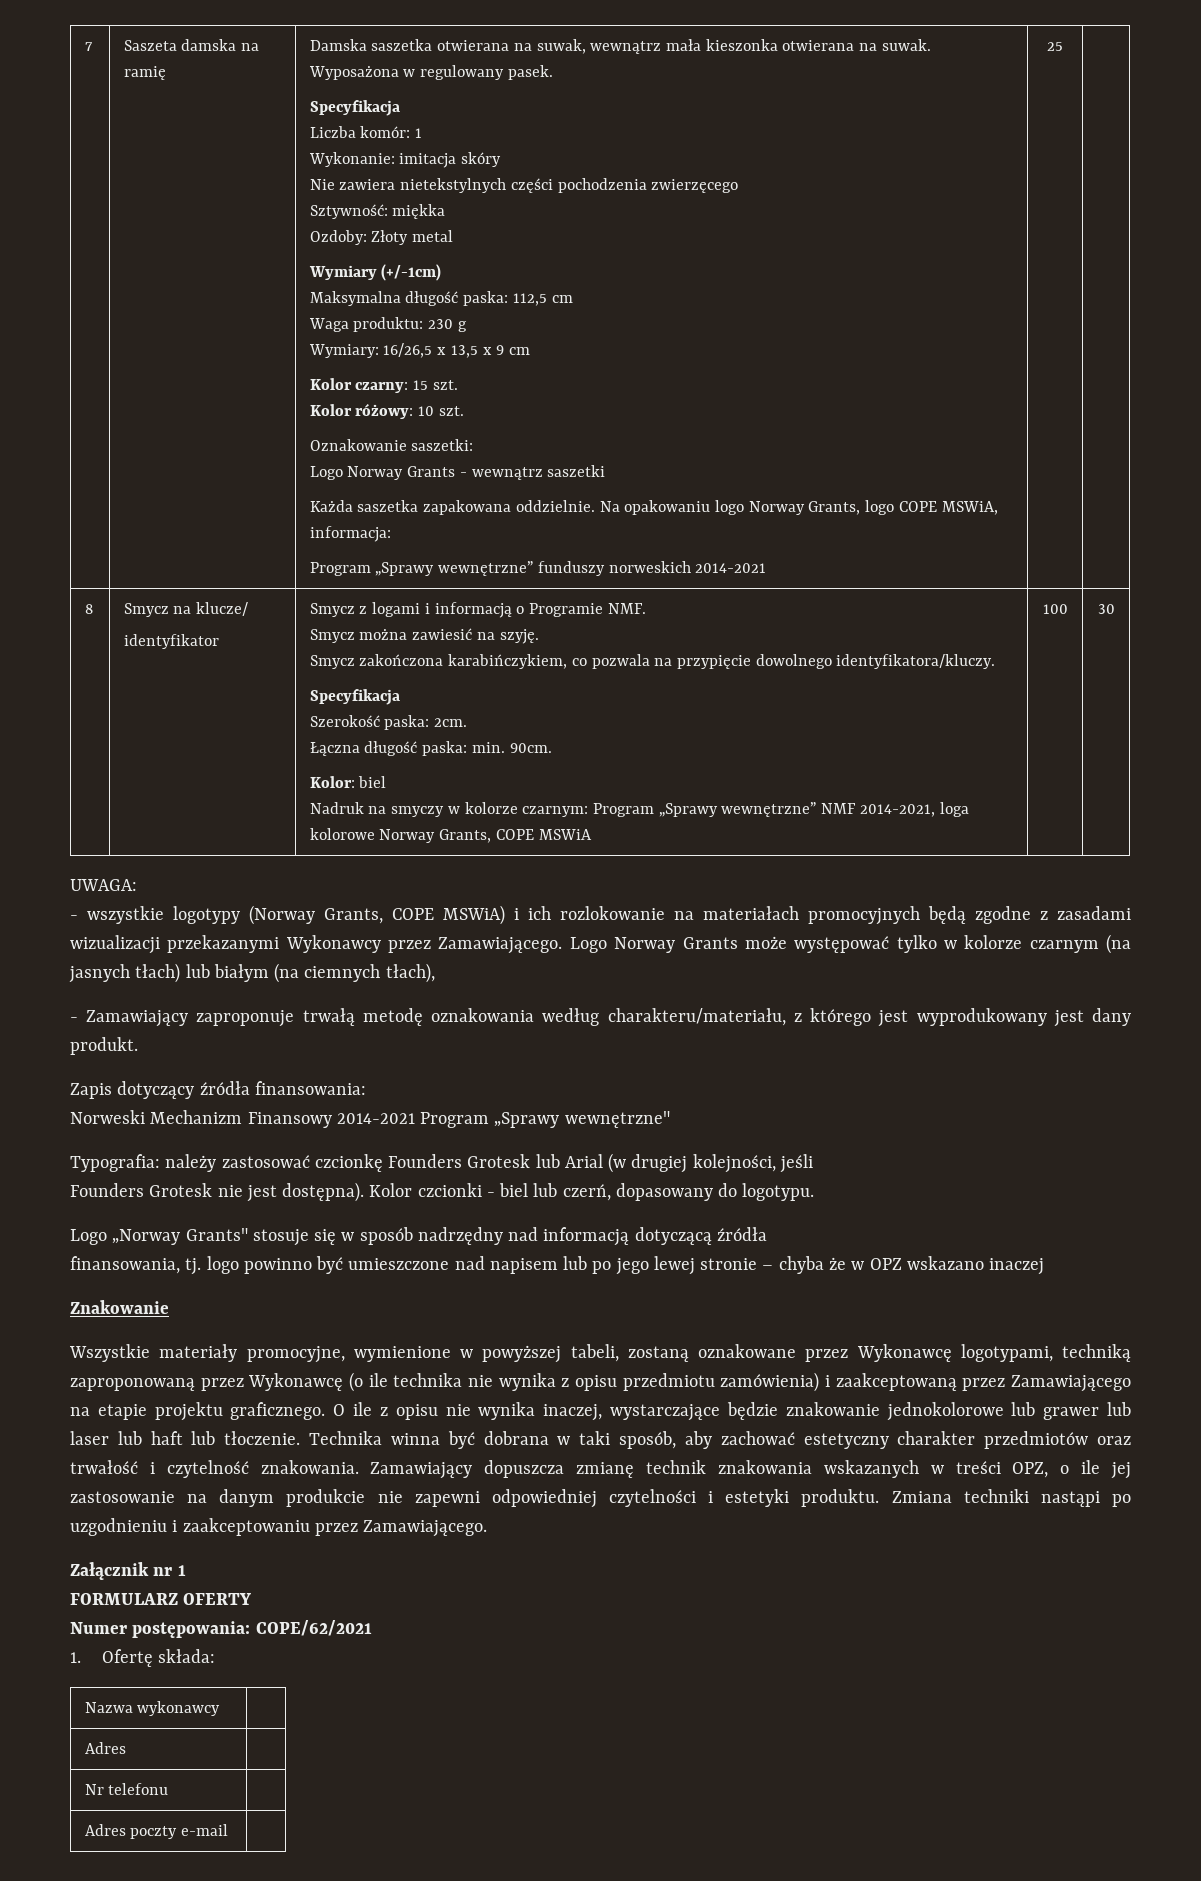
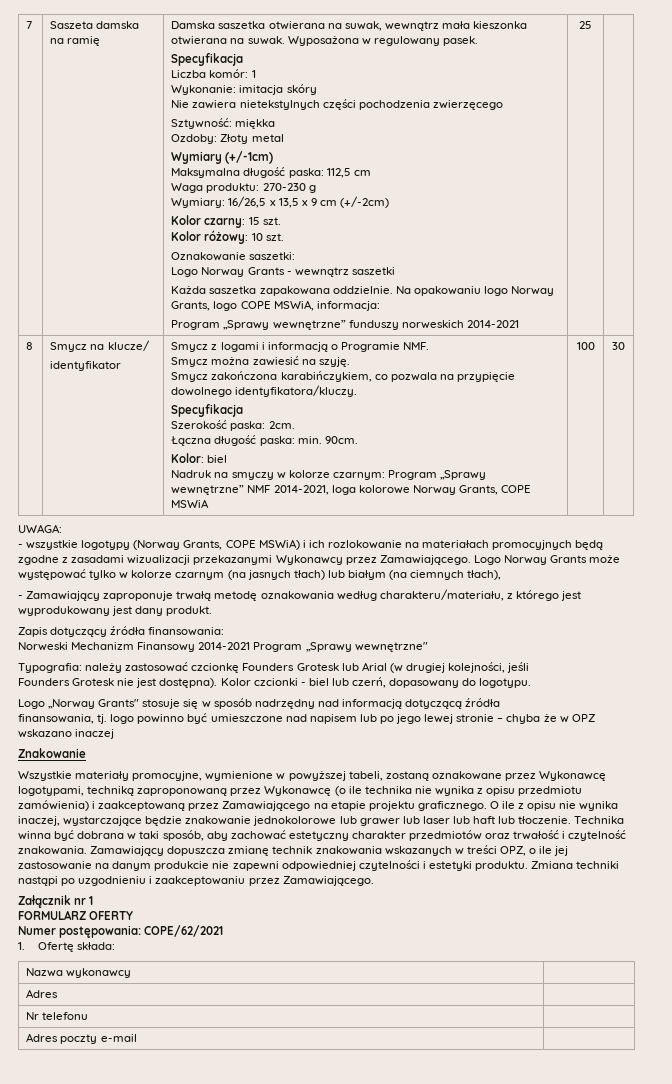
- Waga produktu: 230 g
+ Waga produktu: 270-230 g
- Wymiary: 16/26,5 x 13,5 x 9 cm
+ Wymiary: 16/26,5 x 13,5 x 9 cm (+/-2cm)

